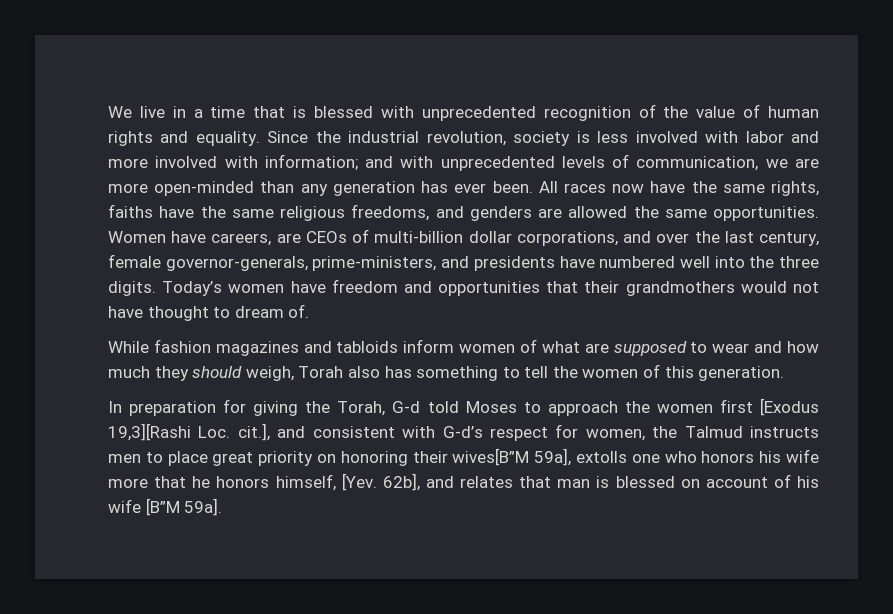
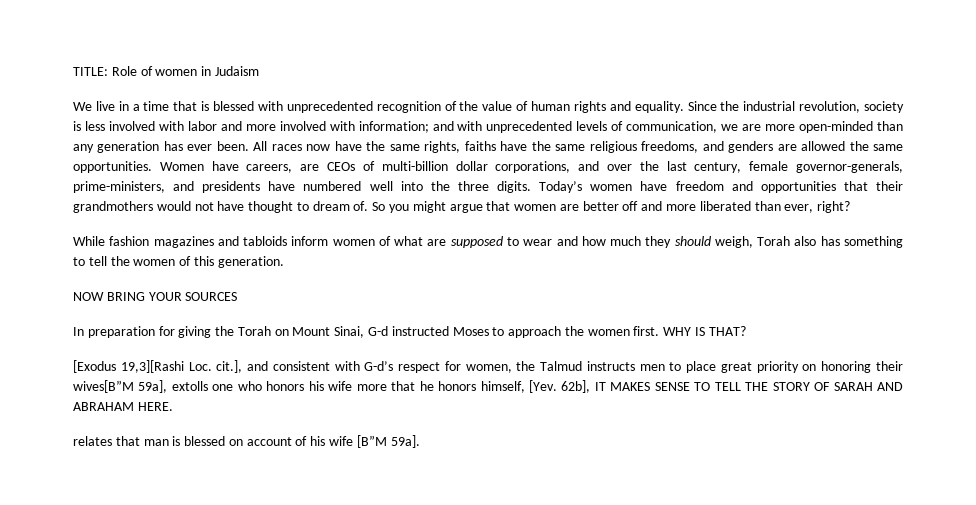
+ TITLE: Role of women in Judaism
+ So you might argue that women are better off and more liberated than ever, right?
+ NOW BRING YOUR SOURCES
- In preparation for giving the Torah, G-d told Moses to approach the women first [Exodus 19,3][Rashi Loc. cit.], and consistent with G-d’s respect for women, the Talmud instructs men to place great priority on honoring their wives[B”M 59a], extolls one who honors his wife more that he honors himself, [Yev. 62b], and relates that man is blessed on account of his wife [B”M 59a].
+ In preparation for giving the Torah on Mount Sinai, G-d instructed Moses to approach the women first. WHY IS THAT?
+ [Exodus 19,3][Rashi Loc. cit.], and consistent with G-d’s respect for women, the Talmud instructs men to place great priority on honoring their wives[B”M 59a], extolls one who honors his wife more that he honors himself, [Yev. 62b], IT MAKES SENSE TO TELL THE STORY OF SARAH AND ABRAHAM HERE.
+ relates that man is blessed on account of his wife [B”M 59a].

